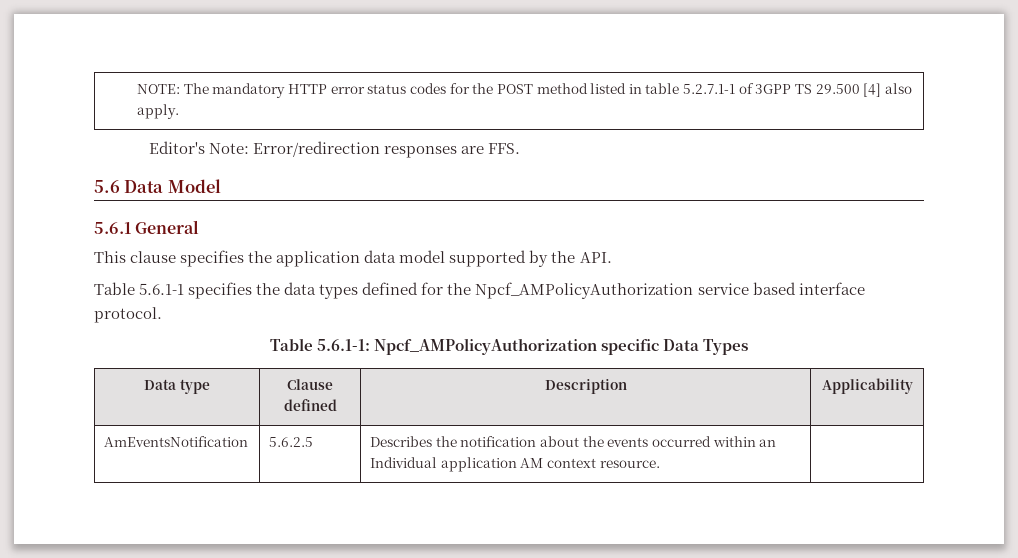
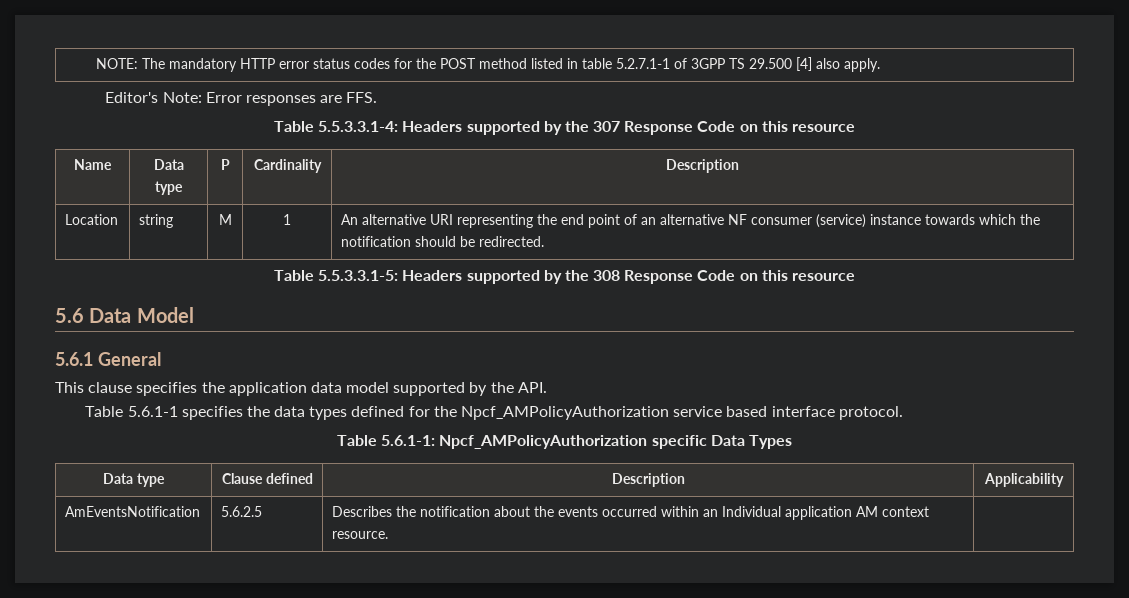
- Editor's Note: Error/redirection responses are FFS.
+ Editor's Note: Error responses are FFS.
+ Table 5.5.3.3.1-4: Headers supported by the 307 Response Code on this resource
+ Name | Data type | P | Cardinality | Description
+ Location | string | M | 1 | An alternative URI representing the end point of an alternative NF consumer (service) instance towards which the notification should be redirected.
+ Table 5.5.3.3.1-5: Headers supported by the 308 Response Code on this resource

